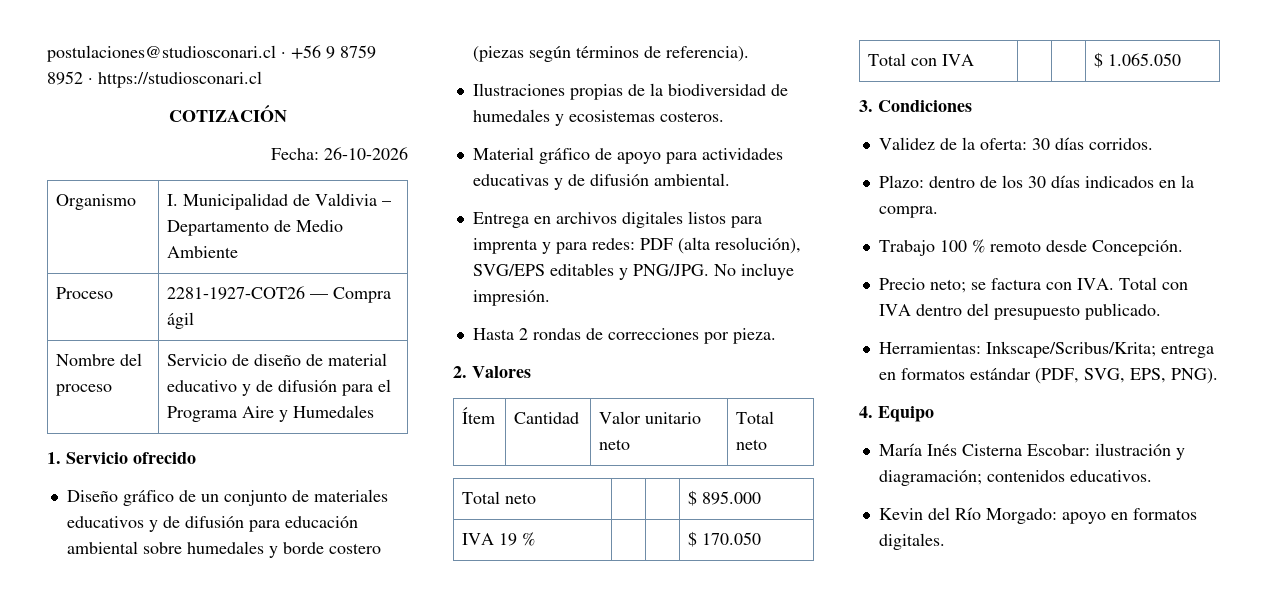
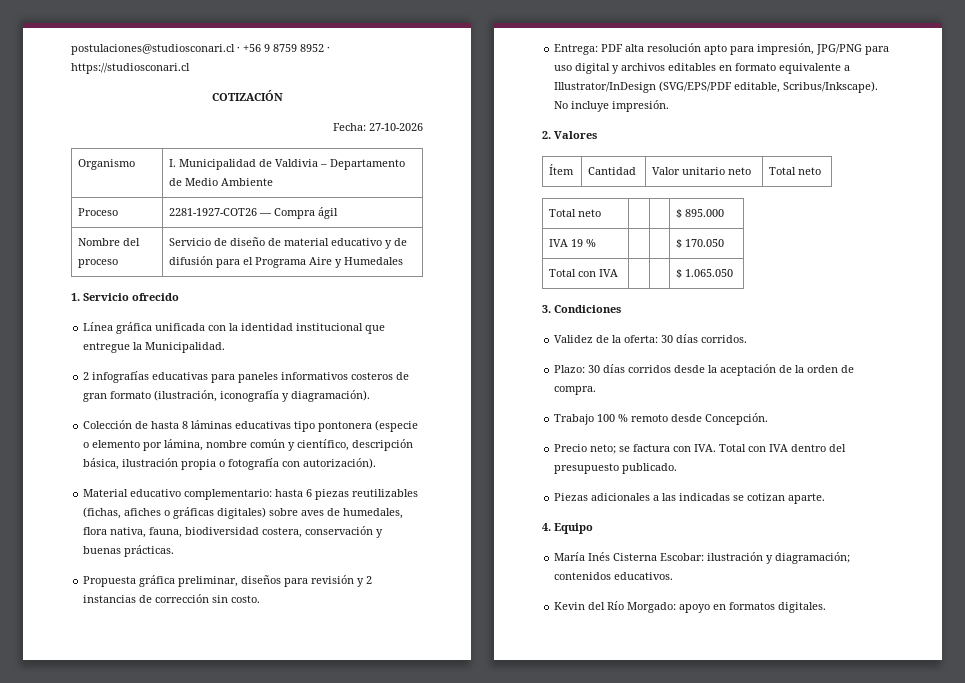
- Fecha: 26-10-2026
+ Fecha: 27-10-2026
- Diseño gráfico de un conjunto de materiales educativos y de difusión para educación ambiental sobre humedales y borde costero (piezas según términos de referencia).
- Ilustraciones propias de la biodiversidad de humedales y ecosistemas costeros.
- Material gráfico de apoyo para actividades educativas y de difusión ambiental.
- Entrega en archivos digitales listos para imprenta y para redes: PDF (alta resolución), SVG/EPS editables y PNG/JPG. No incluye impresión.
- Hasta 2 rondas de correcciones por pieza.
+ Línea gráfica unificada con la identidad institucional que entregue la Municipalidad.
+ 2 infografías educativas para paneles informativos costeros de gran formato (ilustración, iconografía y diagramación).
+ Colección de hasta 8 láminas educativas tipo pontonera (especie o elemento por lámina, nombre común y científico, descripción básica, ilustración propia o fotografía con autorización).
+ Material educativo complementario: hasta 6 piezas reutilizables (fichas, afiches o gráficas digitales) sobre aves de humedales, flora nativa, fauna, biodiversidad costera, conservación y buenas prácticas.
+ Propuesta gráfica preliminar, diseños para revisión y 2 instancias de corrección sin costo.
+ Entrega: PDF alta resolución apto para impresión, JPG/PNG para uso digital y archivos editables en formato equivalente a Illustrator/InDesign (SVG/EPS/PDF editable, Scribus/Inkscape). No incluye impresión.
- Plazo: dentro de los 30 días indicados en la compra.
+ Plazo: 30 días corridos desde la aceptación de la orden de compra.
- Herramientas: Inkscape/Scribus/Krita; entrega en formatos estándar (PDF, SVG, EPS, PNG).
+ Piezas adicionales a las indicadas se cotizan aparte.

